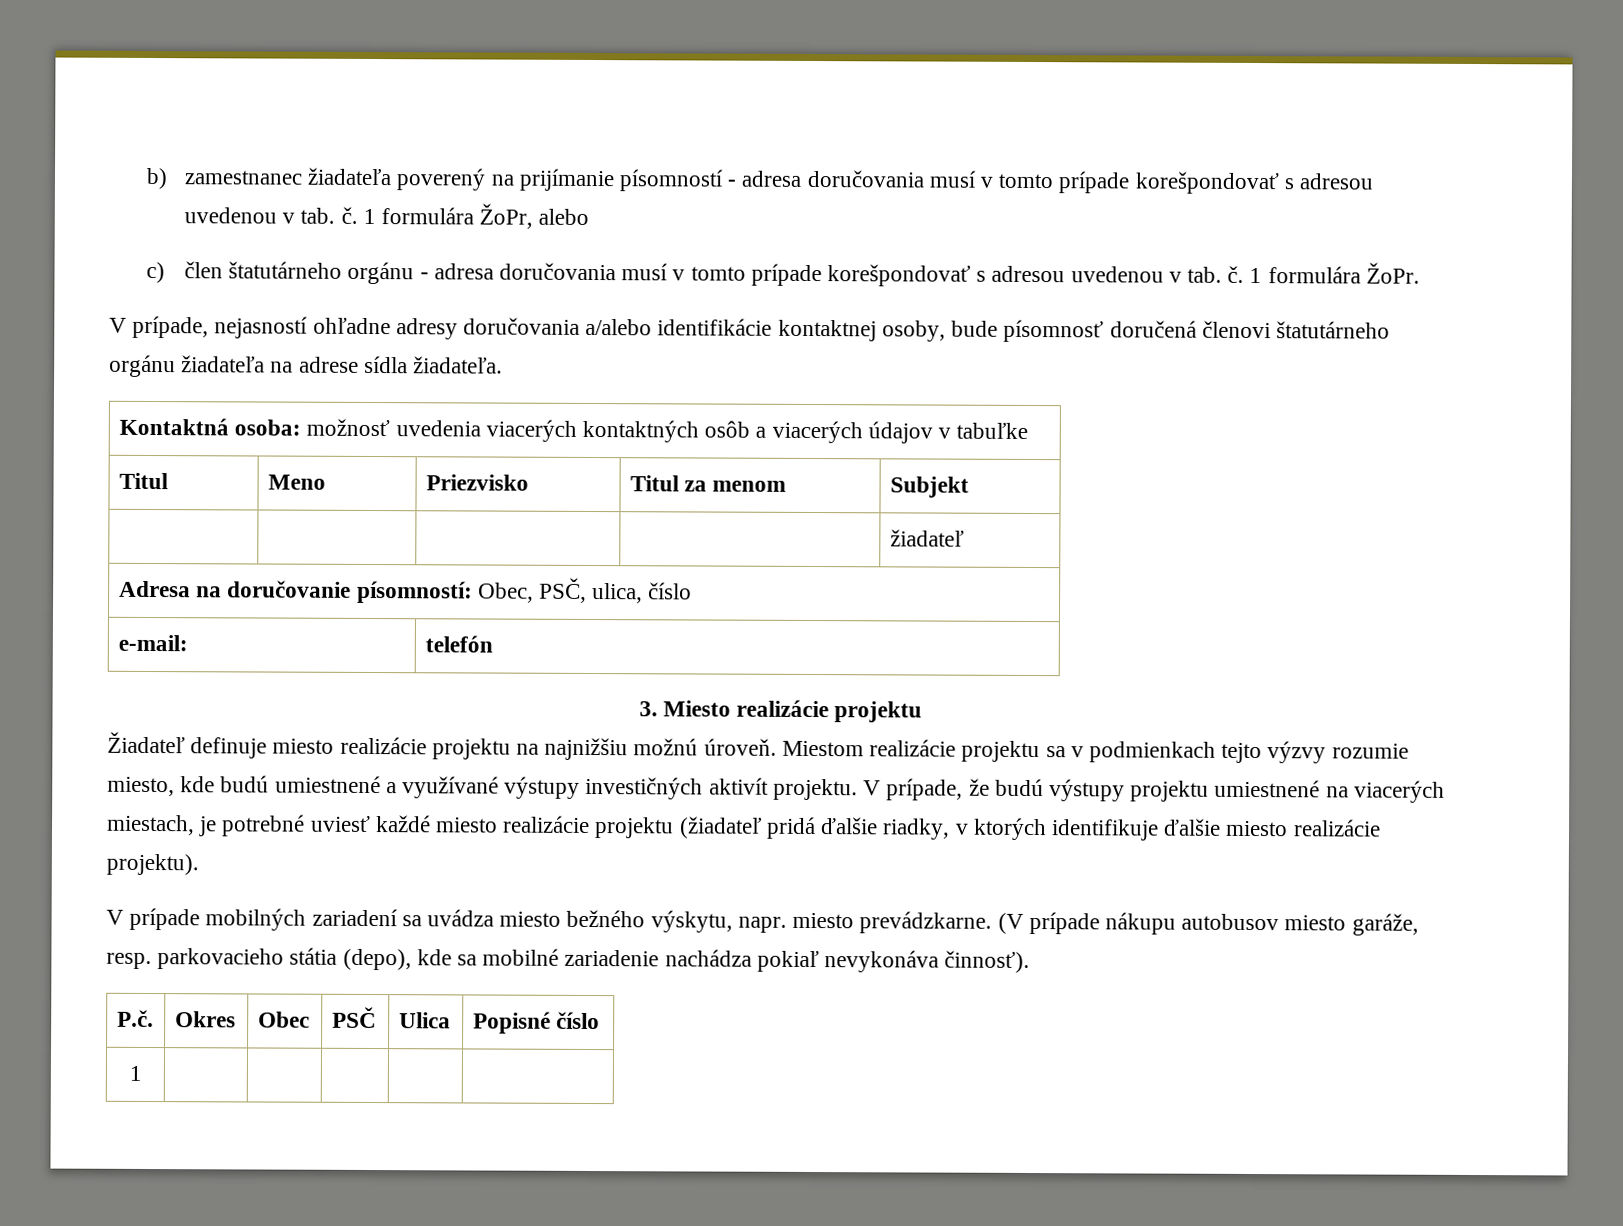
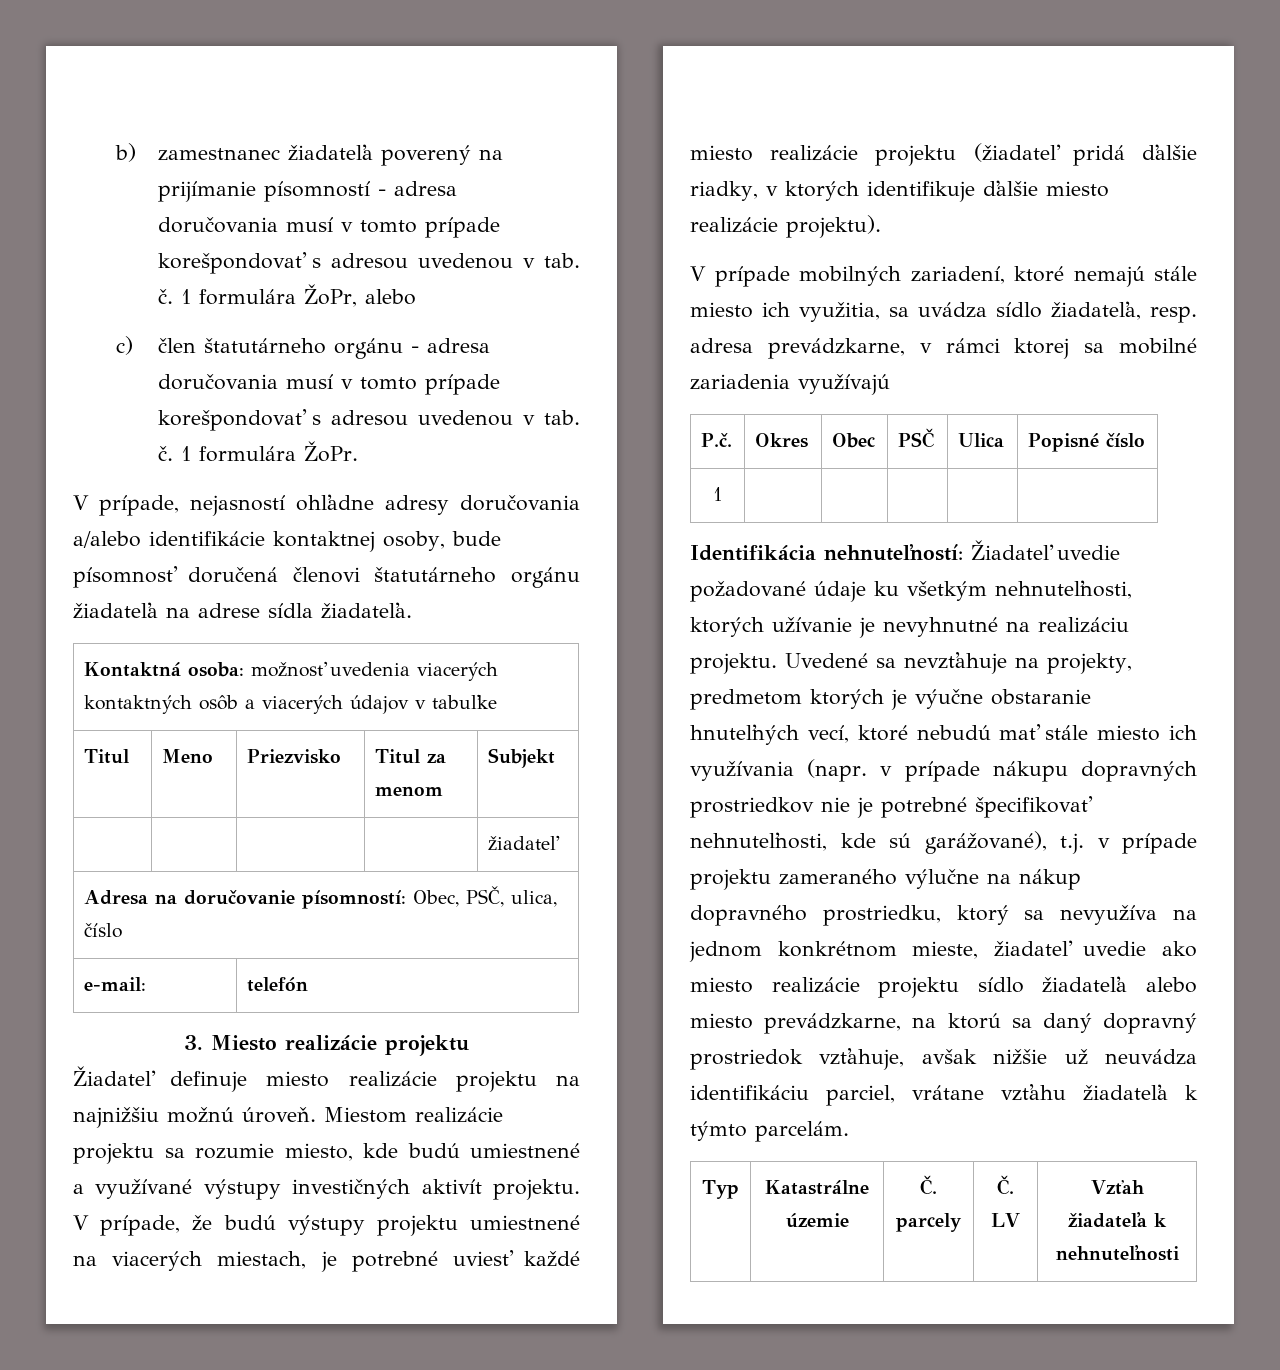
- Miestom realizácie projektu sa v podmienkach tejto výzvy rozumie miesto, kde budú umiestnené a využívané výstupy investičných aktivít projektu.
+ Miestom realizácie projektu sa rozumie miesto, kde budú umiestnené a využívané výstupy investičných aktivít projektu.
- V prípade mobilných zariadení sa uvádza miesto bežného výskytu, napr. miesto prevádzkarne. (V prípade nákupu autobusov miesto garáže, resp. parkovacieho státia (depo), kde sa mobilné zariadenie nachádza pokiaľ nevykonáva činnosť).
+ V prípade mobilných zariadení, ktoré nemajú stále miesto ich využitia, sa uvádza sídlo žiadateľa, resp. adresa prevádzkarne, v rámci ktorej sa mobilné zariadenia využívajú
+ Identifikácia nehnuteľností: Žiadateľ uvedie požadované údaje ku všetkým nehnuteľnosti, ktorých užívanie je nevyhnutné na realizáciu projektu. Uvedené sa nevzťahuje na projekty, predmetom ktorých je výučne obstaranie hnuteľných vecí, ktoré nebudú mať stále miesto ich využívania (napr. v prípade nákupu dopravných prostriedkov nie je potrebné špecifikovať nehnuteľnosti, kde sú garážované), t.j. v prípade projektu zameraného výlučne na nákup dopravného prostriedku, ktorý sa nevyužíva na jednom konkrétnom mieste, žiadateľ uvedie ako miesto realizácie projektu sídlo žiadateľa alebo miesto prevádzkarne, na ktorú sa daný dopravný prostriedok vzťahuje, avšak nižšie už neuvádza identifikáciu parciel, vrátane vzťahu žiadateľa k týmto parcelám.
+ Typ | Katastrálne územie | Č. parcely | Č. LV | Vzťah žiadateľa k nehnuteľnosti

